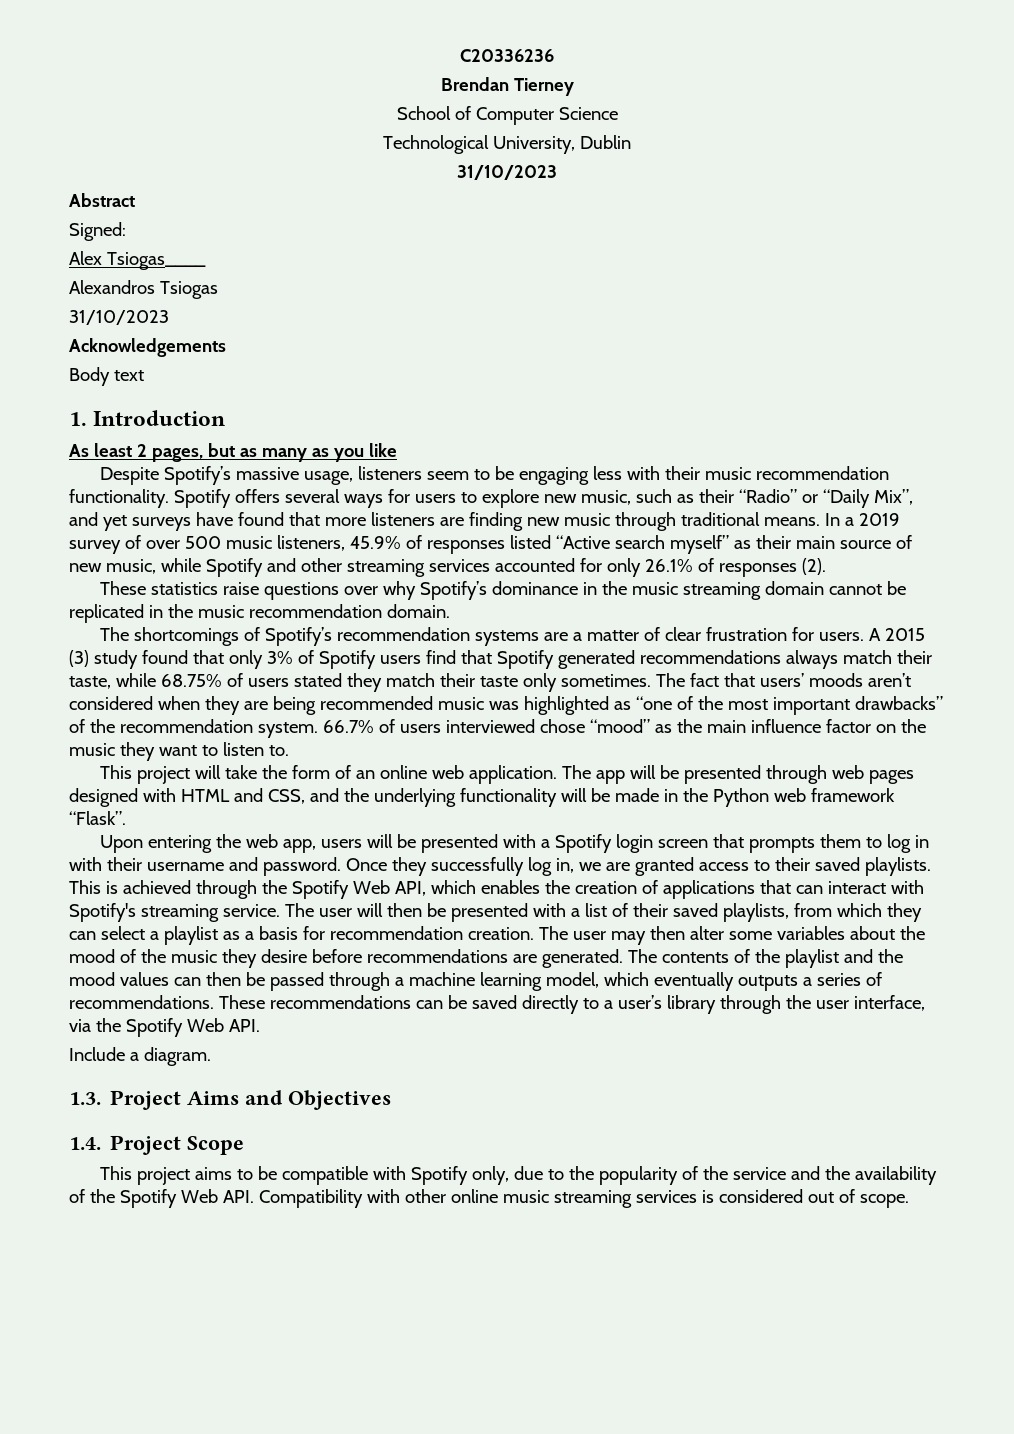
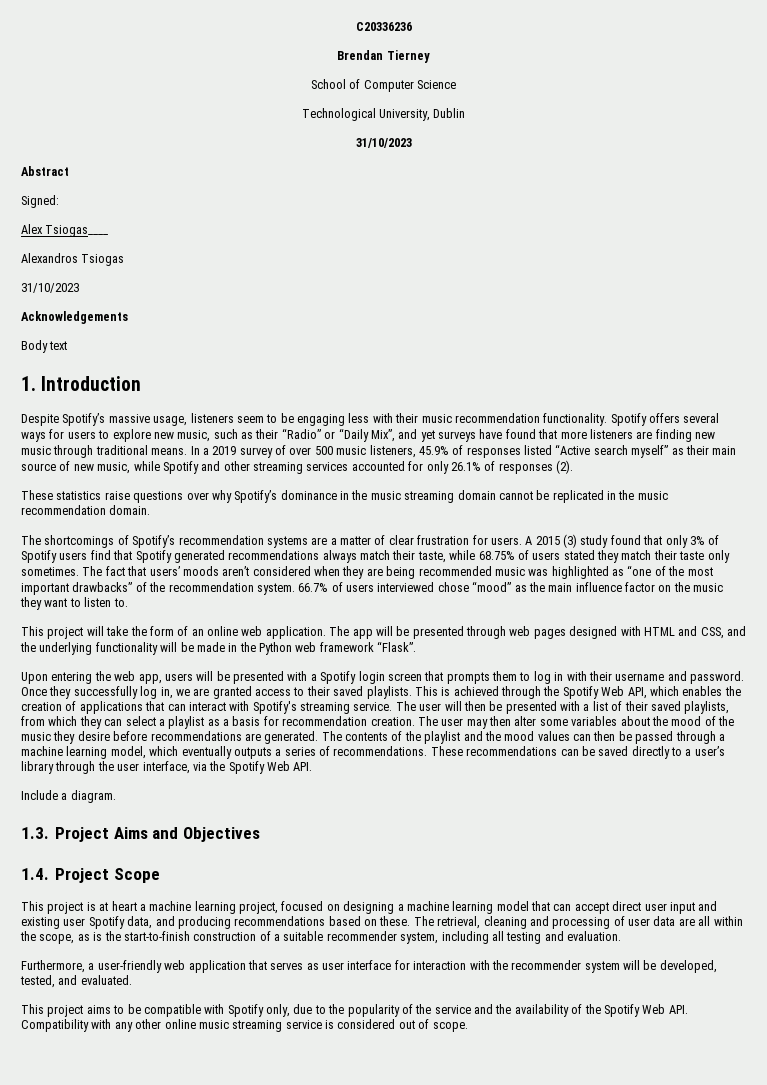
- As least 2 pages, but as many as you like
+ This project is at heart a machine learning project, focused on designing a machine learning model that can accept direct user input and existing user Spotify data, and producing recommendations based on these. The retrieval, cleaning and processing of user data are all within the scope, as is the start-to-finish construction of a suitable recommender system, including all testing and evaluation.
+ Furthermore, a user-friendly web application that serves as user interface for interaction with the recommender system will be developed, tested, and evaluated.
- This project aims to be compatible with Spotify only, due to the popularity of the service and the availability of the Spotify Web API. Compatibility with other online music streaming services is considered out of scope.
+ This project aims to be compatible with Spotify only, due to the popularity of the service and the availability of the Spotify Web API. Compatibility with any other online music streaming service is considered out of scope.

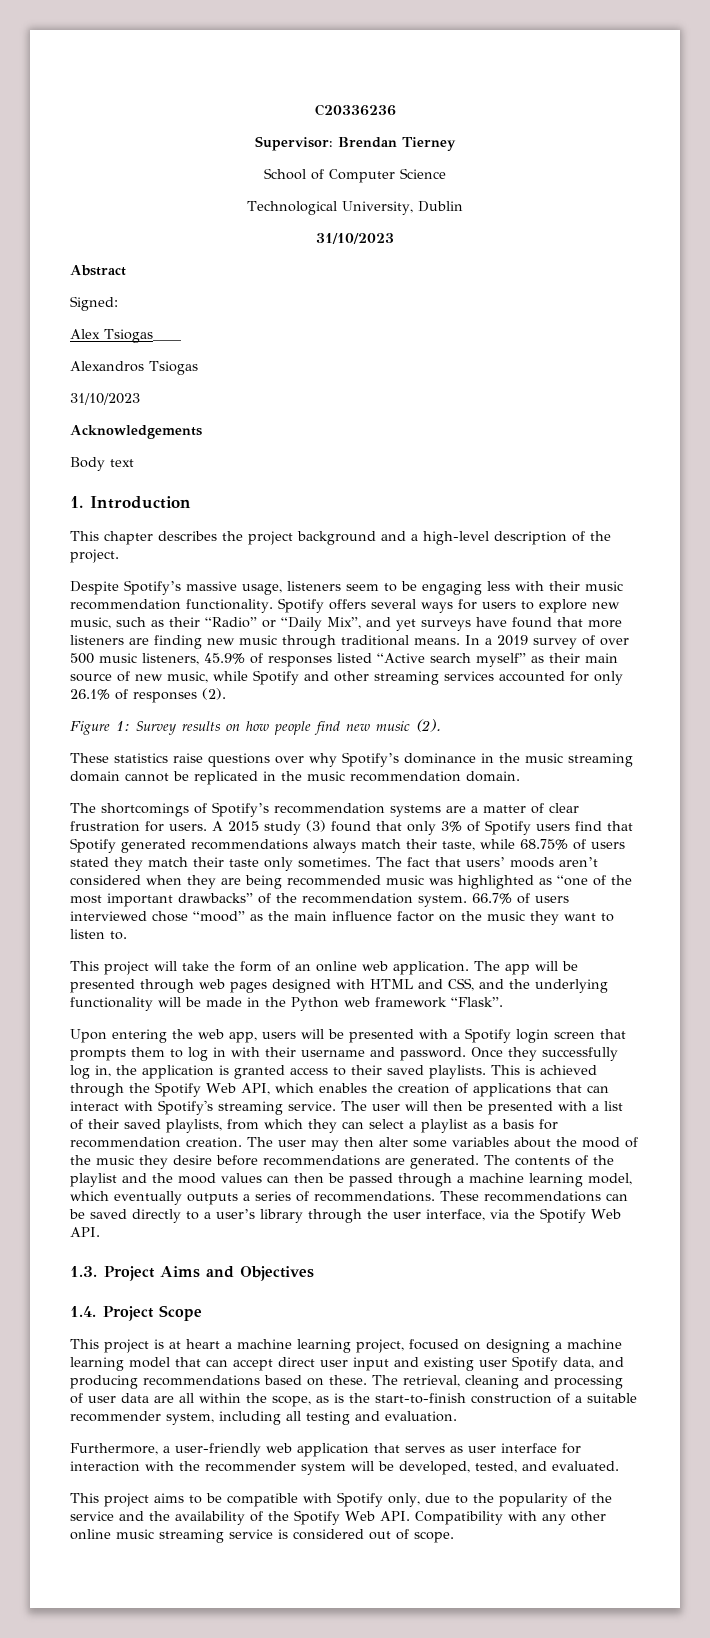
- Brendan Tierney
+ Supervisor: Brendan Tierney
+ This chapter describes the project background and a high-level description of the project.
+ Figure 1: Survey results on how people find new music (2).
- A 2015 (3) study found that only 3% of Spotify users find that Spotify generated recommendations always match their taste, while 68.75% of users stated they match their taste only sometimes.
+ A 2015 study (3) found that only 3% of Spotify users find that Spotify generated recommendations always match their taste, while 68.75% of users stated they match their taste only sometimes.
- Once they successfully log in, we are granted access to their saved playlists.
+ Once they successfully log in, the application is granted access to their saved playlists.
- Include a diagram.

